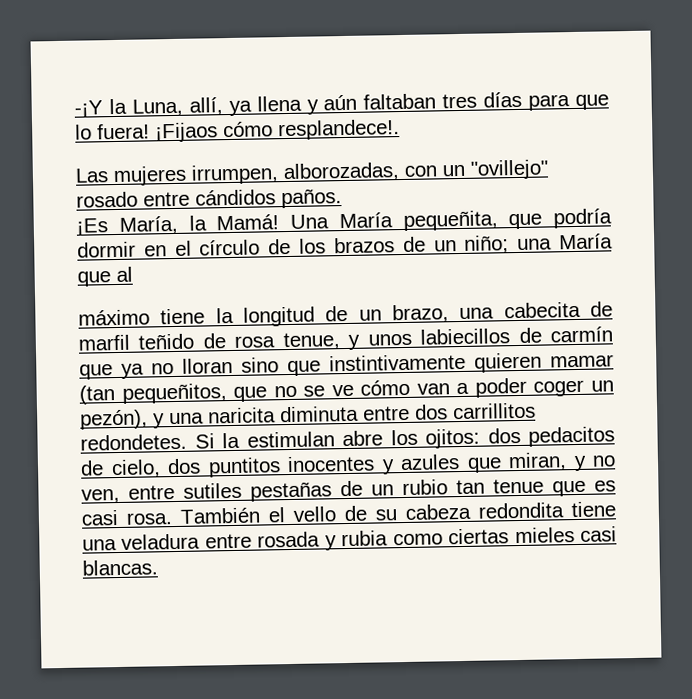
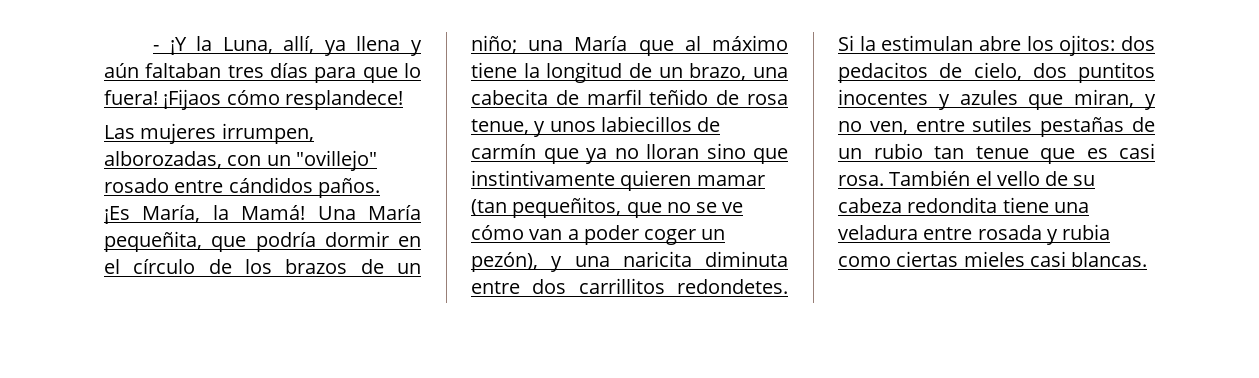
- -¡Y la Luna, allí, ya llena y aún faltaban tres días para que lo fuera!
+ - ¡Y la Luna, allí, ya llena y aún faltaban tres días para que lo fuera!
- ¡Fijaos cómo resplandece!.
+ ¡Fijaos cómo resplandece!
- una María que al
- máximo tiene la longitud de un brazo, una cabecita de marfil teñido de rosa tenue, y unos labiecillos de carmín que ya no lloran sino que instintivamente quieren mamar (tan pequeñitos, que no se ve cómo van a poder coger un pezón), y una naricita diminuta entre dos carrillitos redondetes.
+ una María que al máximo tiene la longitud de un brazo, una cabecita de marfil teñido de rosa tenue, y unos labiecillos de carmín que ya no lloran sino que instintivamente quieren mamar (tan pequeñitos, que no se ve cómo van a poder coger un pezón), y una naricita diminuta entre dos carrillitos redondetes.

